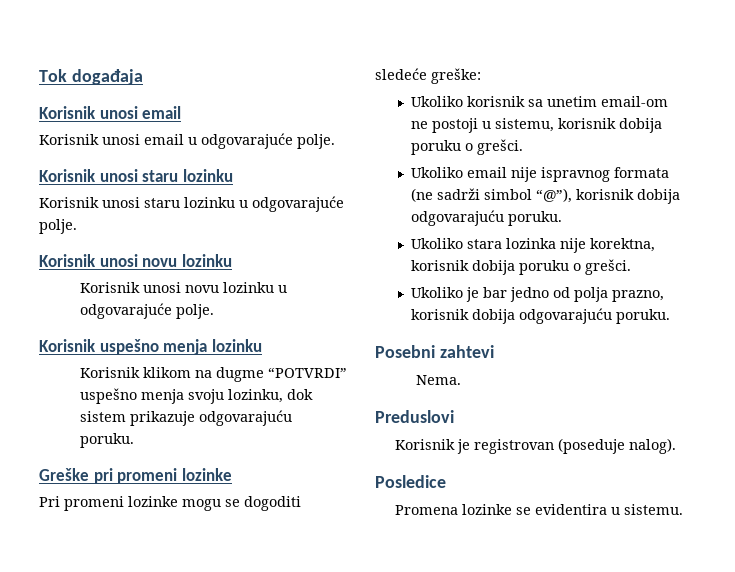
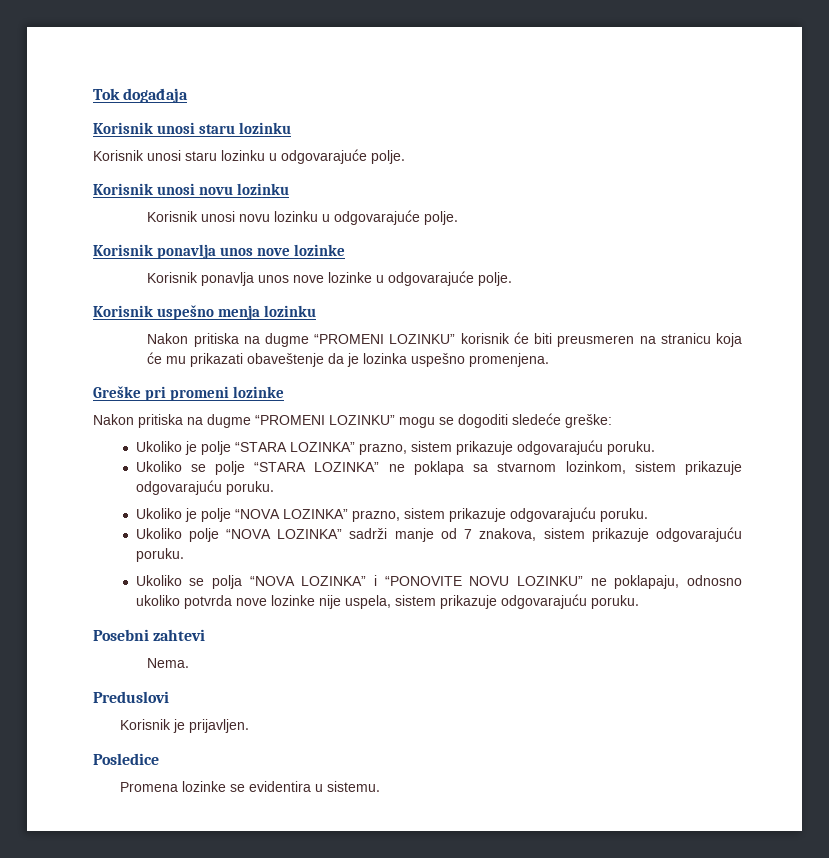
  Tok događaja
- Korisnik unosi email
- Korisnik unosi email u odgovarajuće polje.
  Korisnik unosi novu lozinku u odgovarajuće polje.
+ Korisnik ponavlja unos nove lozinke
+ Korisnik ponavlja unos nove lozinke u odgovarajuće polje.
  Korisnik uspešno menja lozinku
- Korisnik klikom na dugme “POTVRDI” uspešno menja svoju lozinku, dok sistem prikazuje odgovarajuću poruku.
+ Nakon pritiska na dugme “PROMENI LOZINKU” korisnik će biti preusmeren na stranicu koja će mu prikazati obaveštenje da je lozinka uspešno promenjena.
  Greške pri promeni lozinke
- Pri promeni lozinke mogu se dogoditi sledeće greške:
+ Nakon pritiska na dugme “PROMENI LOZINKU” mogu se dogoditi sledeće greške:
- Ukoliko korisnik sa unetim email-om ne postoji u sistemu, korisnik dobija poruku o grešci.
- Ukoliko email nije ispravnog formata (ne sadrži simbol “@”), korisnik dobija odgovarajuću poruku.
- Ukoliko stara lozinka nije korektna, korisnik dobija poruku o grešci.
- Ukoliko je bar jedno od polja prazno, korisnik dobija odgovarajuću poruku.
+ Ukoliko je polje “STARA LOZINKA” prazno, sistem prikazuje odgovarajuću poruku.
+ Ukoliko se polje “STARA LOZINKA” ne poklapa sa stvarnom lozinkom, sistem prikazuje odgovarajuću poruku.
+ Ukoliko je polje “NOVA LOZINKA” prazno, sistem prikazuje odgovarajuću poruku.
+ Ukoliko polje “NOVA LOZINKA” sadrži manje od 7 znakova, sistem prikazuje odgovarajuću poruku.
+ Ukoliko se polja “NOVA LOZINKA” i “PONOVITE NOVU LOZINKU” ne poklapaju, odnosno ukoliko potvrda nove lozinke nije uspela, sistem prikazuje odgovarajuću poruku.
- Korisnik je registrovan (poseduje nalog).
+ Korisnik je prijavljen.

